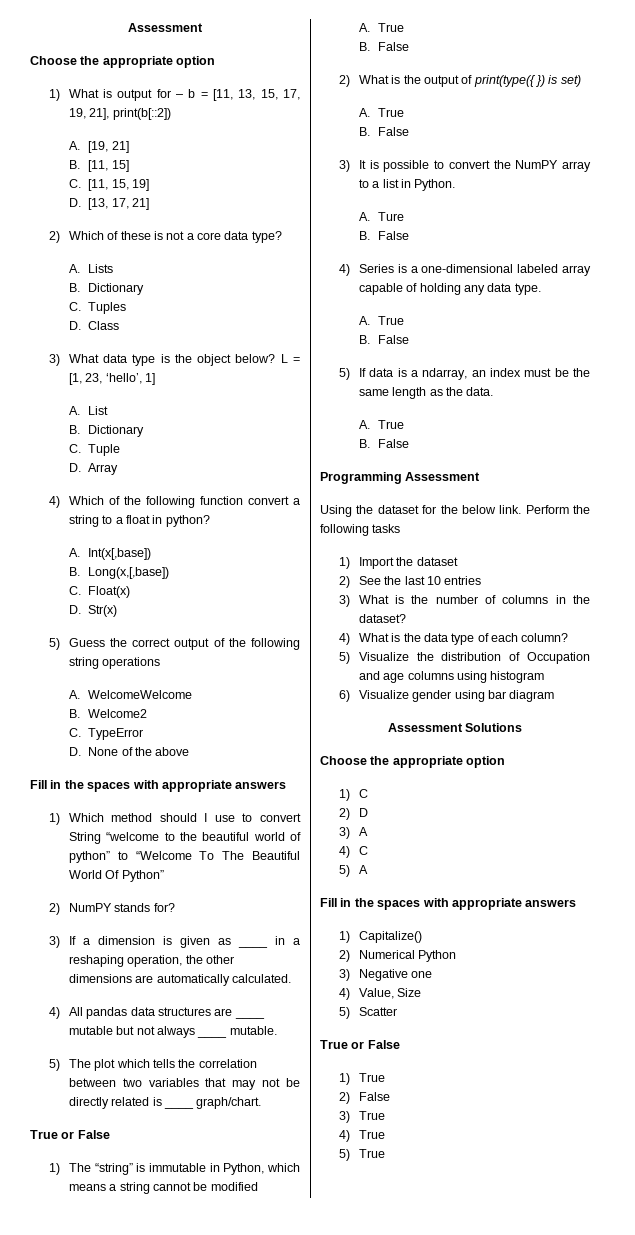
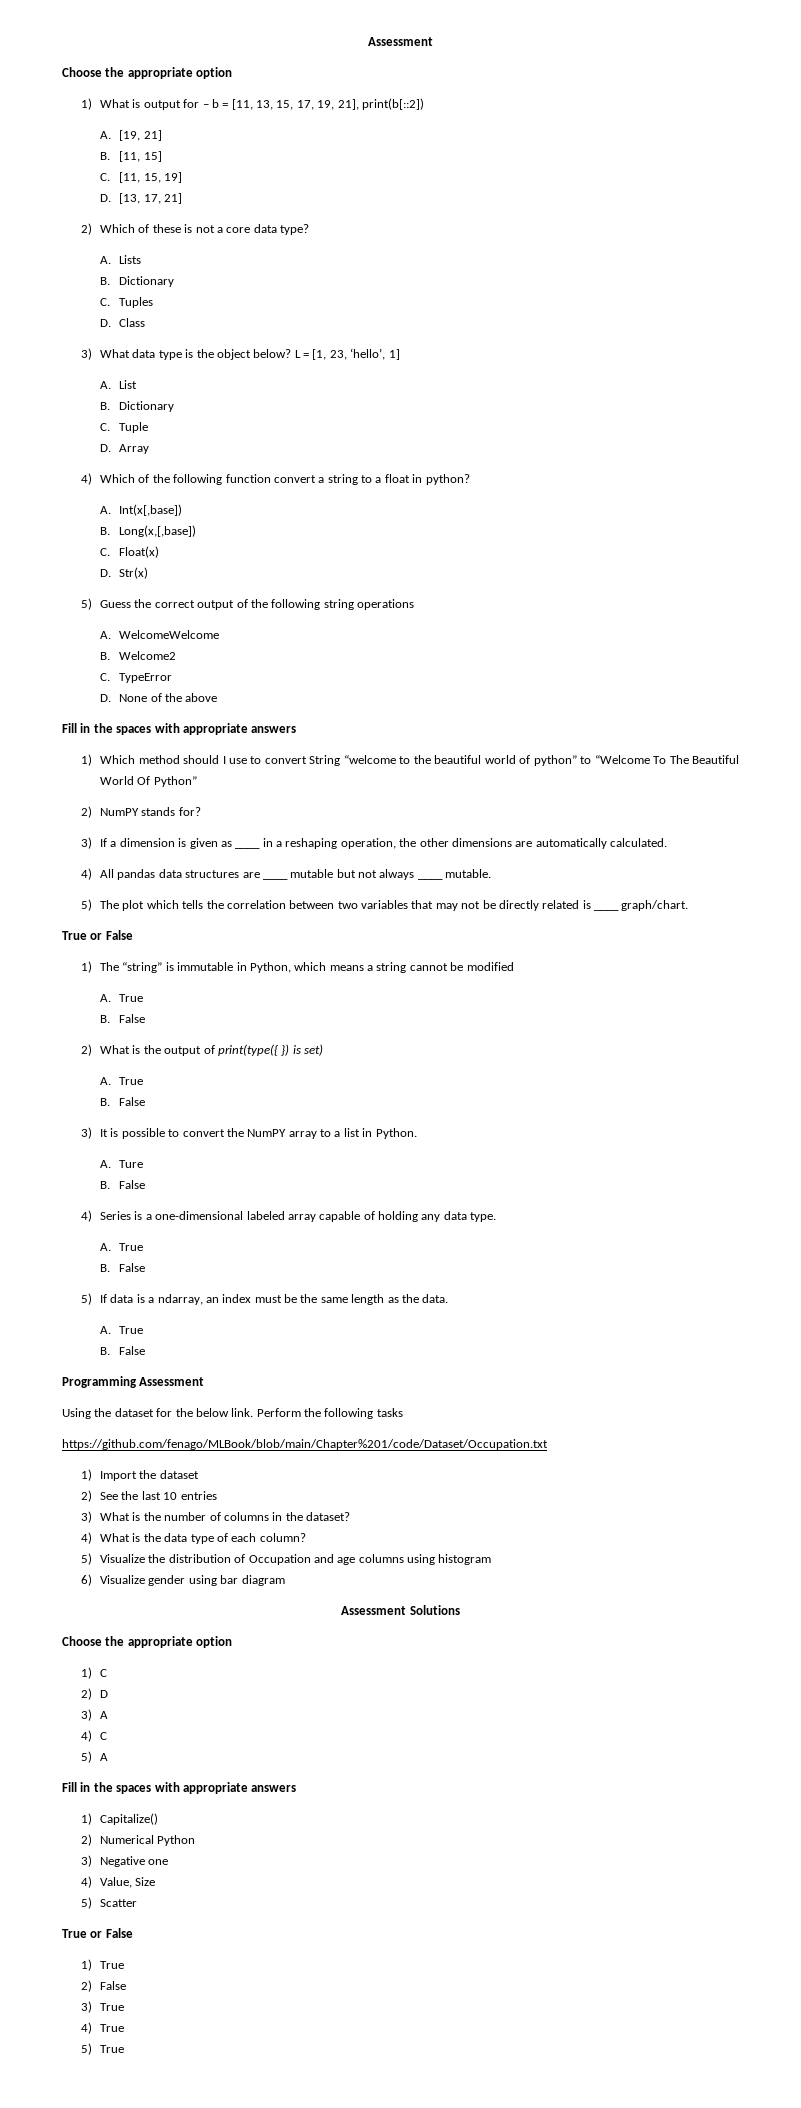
+ https://github.com/fenago/MLBook/blob/main/Chapter%201/code/Dataset/Occupation.txt

